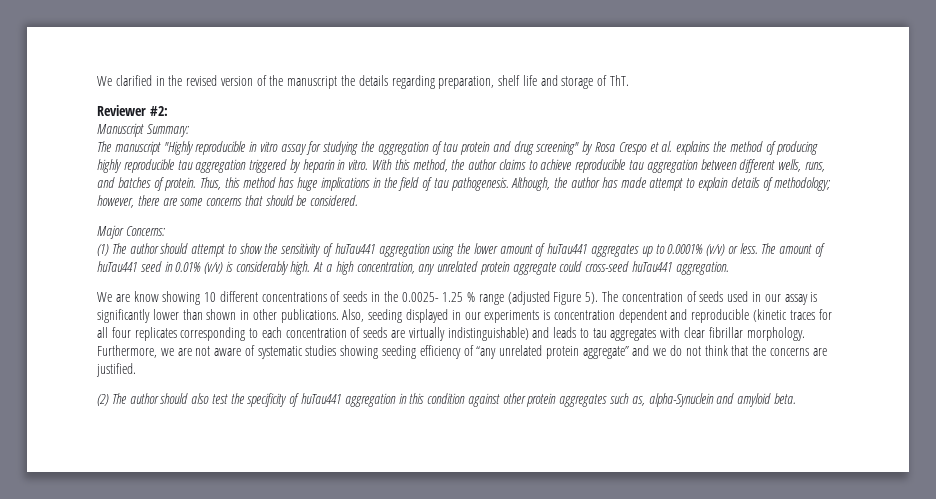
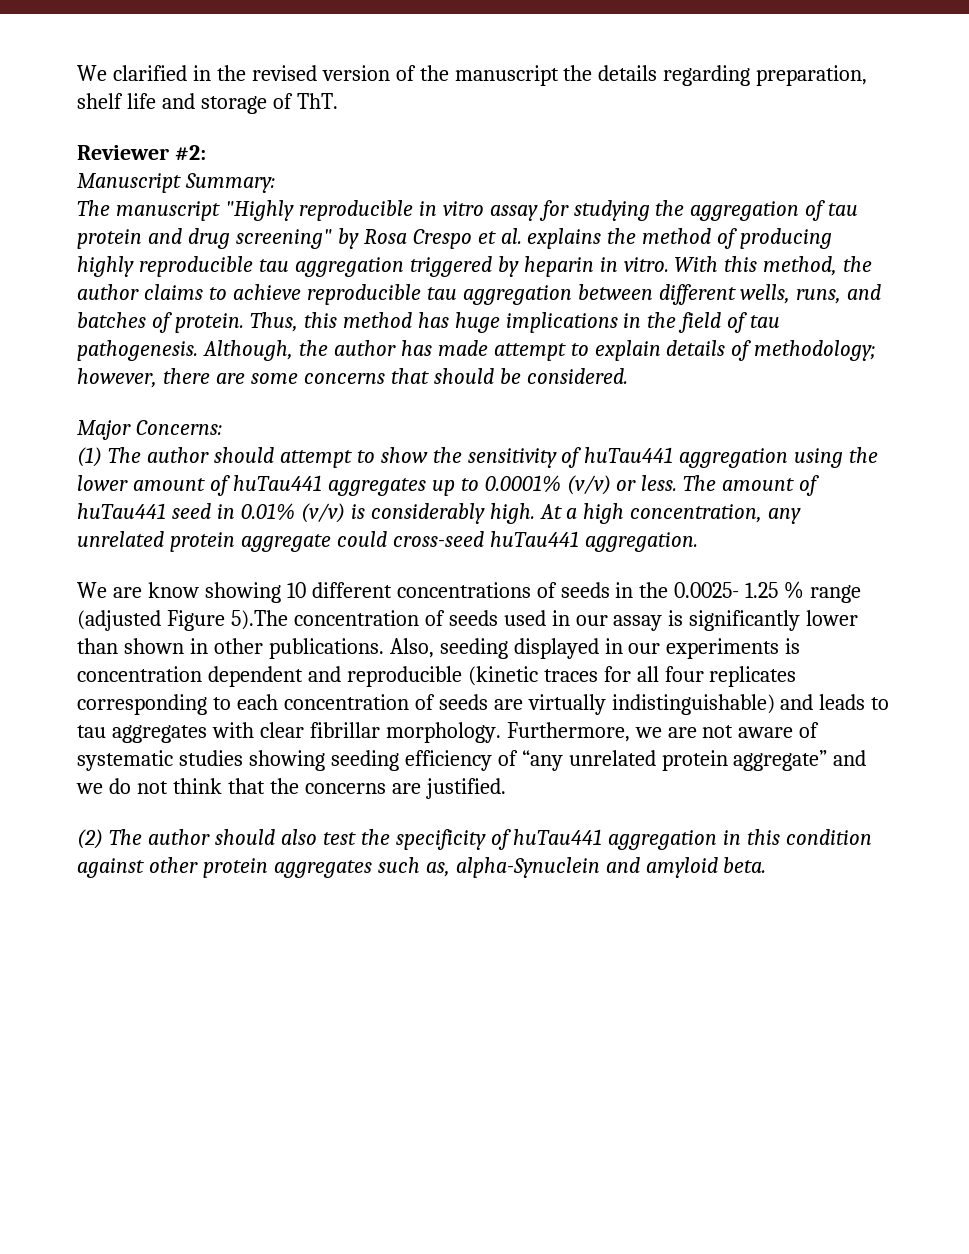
- We are know showing 10 different concentrations of seeds in the 0.0025- 1.25 % range (adjusted Figure 5). The concentration of seeds used in our assay is significantly lower than shown in other publications.
+ We are know showing 10 different concentrations of seeds in the 0.0025- 1.25 % range (adjusted Figure 5).The concentration of seeds used in our assay is significantly lower than shown in other publications.

